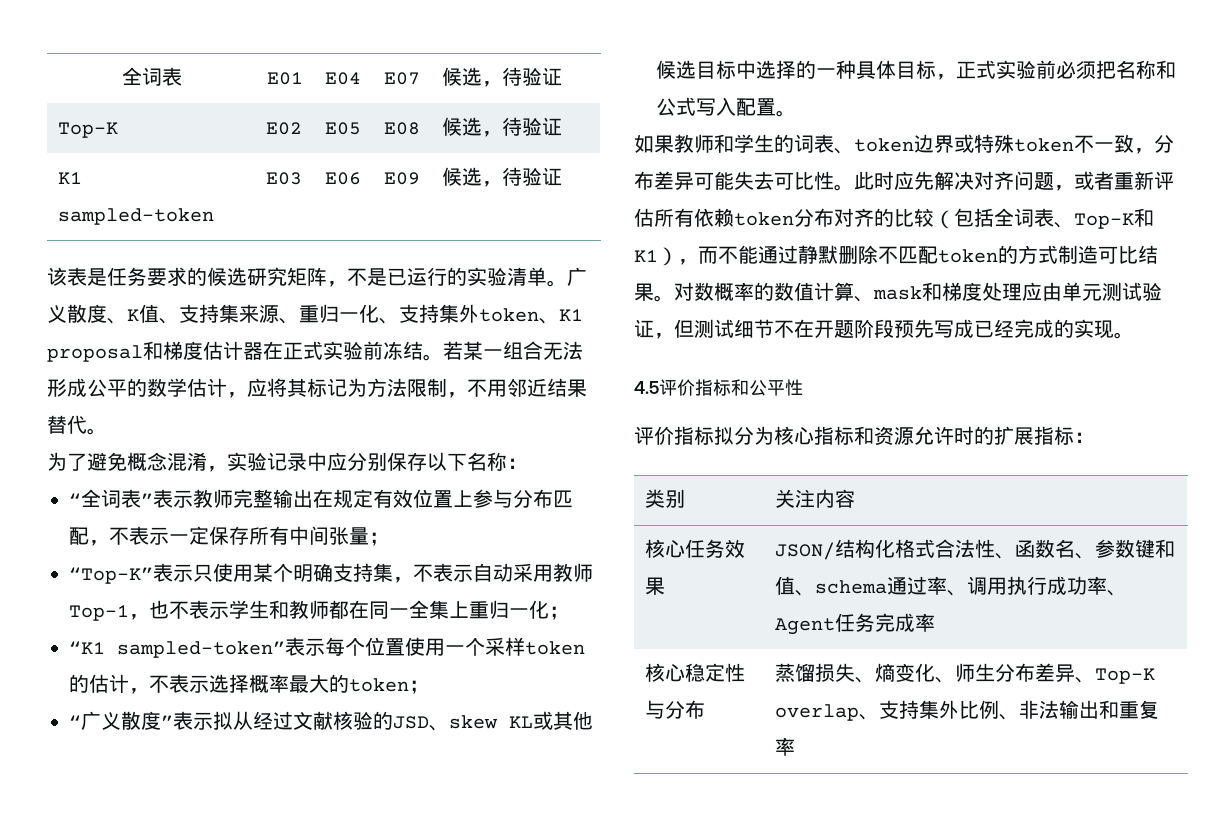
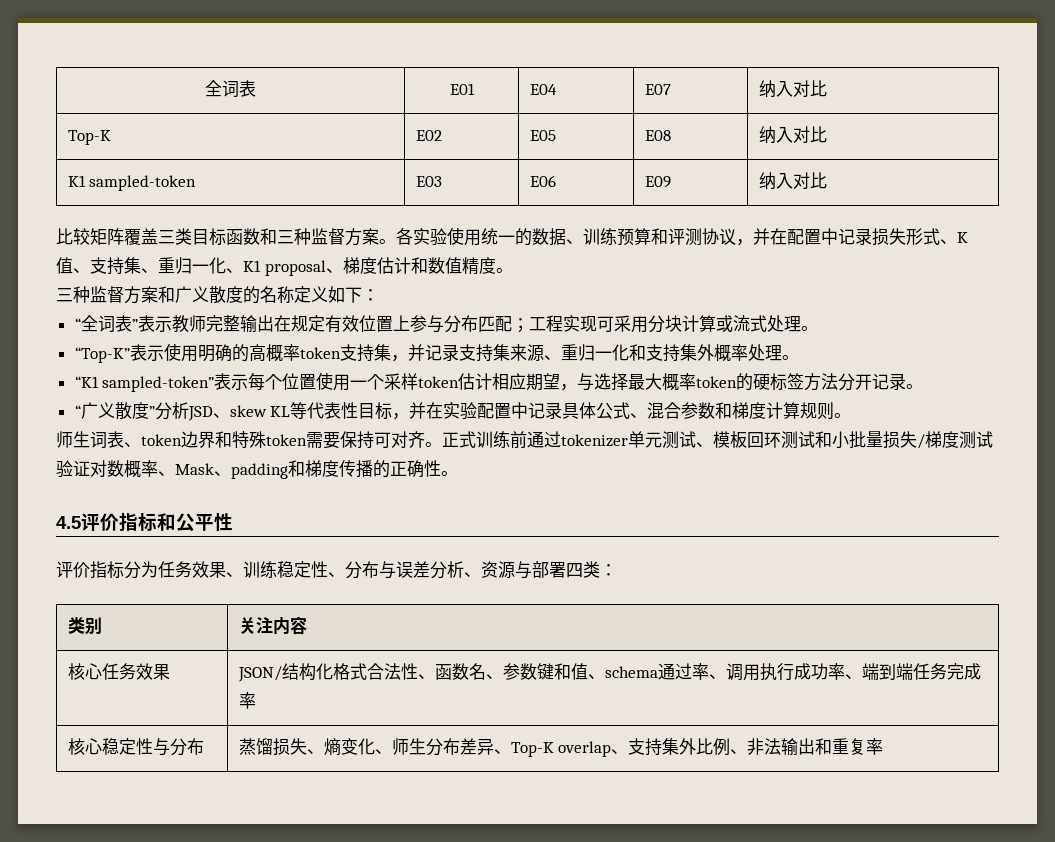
- 全词表 | E01 | E04 | E07 | 候选，待验证
+ 全词表 | E01 | E04 | E07 | 纳入对比
- Top-K | E02 | E05 | E08 | 候选，待验证
+ Top-K | E02 | E05 | E08 | 纳入对比
- K1 sampled-token | E03 | E06 | E09 | 候选，待验证
- 该表是任务要求的候选研究矩阵，不是已运行的实验清单。广义散度、K值、支持集来源、重归一化、支持集外token、K1 proposal和梯度估计器在正式实验前冻结。若某一组合无法形成公平的数学估计，应将其标记为方法限制，不用邻近结果替代。
- 为了避免概念混淆，实验记录中应分别保存以下名称：
+ K1 sampled-token | E03 | E06 | E09 | 纳入对比
+ 比较矩阵覆盖三类目标函数和三种监督方案。各实验使用统一的数据、训练预算和评测协议，并在配置中记录损失形式、K值、支持集、重归一化、K1 proposal、梯度估计和数值精度。
+ 三种监督方案和广义散度的名称定义如下：
- “全词表”表示教师完整输出在规定有效位置上参与分布匹配，不表示一定保存所有中间张量；
- “Top-K”表示只使用某个明确支持集，不表示自动采用教师Top-1，也不表示学生和教师都在同一全集上重归一化；
+ “全词表”表示教师完整输出在规定有效位置上参与分布匹配；工程实现可采用分块计算或流式处理。
+ “Top-K”表示使用明确的高概率token支持集，并记录支持集来源、重归一化和支持集外概率处理。
- “K1 sampled-token”表示每个位置使用一个采样token的估计，不表示选择概率最大的token；
- “广义散度”表示拟从经过文献核验的JSD、skew KL或其他候选目标中选择的一种具体目标，正式实验前必须把名称和公式写入配置。
- 如果教师和学生的词表、token边界或特殊token不一致，分布差异可能失去可比性。此时应先解决对齐问题，或者重新评估所有依赖token分布对齐的比较（包括全词表、Top-K和K1），而不能通过静默删除不匹配token的方式制造可比结果。对数概率的数值计算、mask和梯度处理应由单元测试验证，但测试细节不在开题阶段预先写成已经完成的实现。
+ “K1 sampled-token”表示每个位置使用一个采样token估计相应期望，与选择最大概率token的硬标签方法分开记录。
+ “广义散度”分析JSD、skew KL等代表性目标，并在实验配置中记录具体公式、混合参数和梯度计算规则。
+ 师生词表、token边界和特殊token需要保持可对齐。正式训练前通过tokenizer单元测试、模板回环测试和小批量损失/梯度测试验证对数概率、Mask、padding和梯度传播的正确性。
- 评价指标拟分为核心指标和资源允许时的扩展指标：
+ 评价指标分为任务效果、训练稳定性、分布与误差分析、资源与部署四类：
- 核心任务效果 | JSON/结构化格式合法性、函数名、参数键和值、schema通过率、调用执行成功率、Agent任务完成率
+ 核心任务效果 | JSON/结构化格式合法性、函数名、参数键和值、schema通过率、调用执行成功率、端到端任务完成率

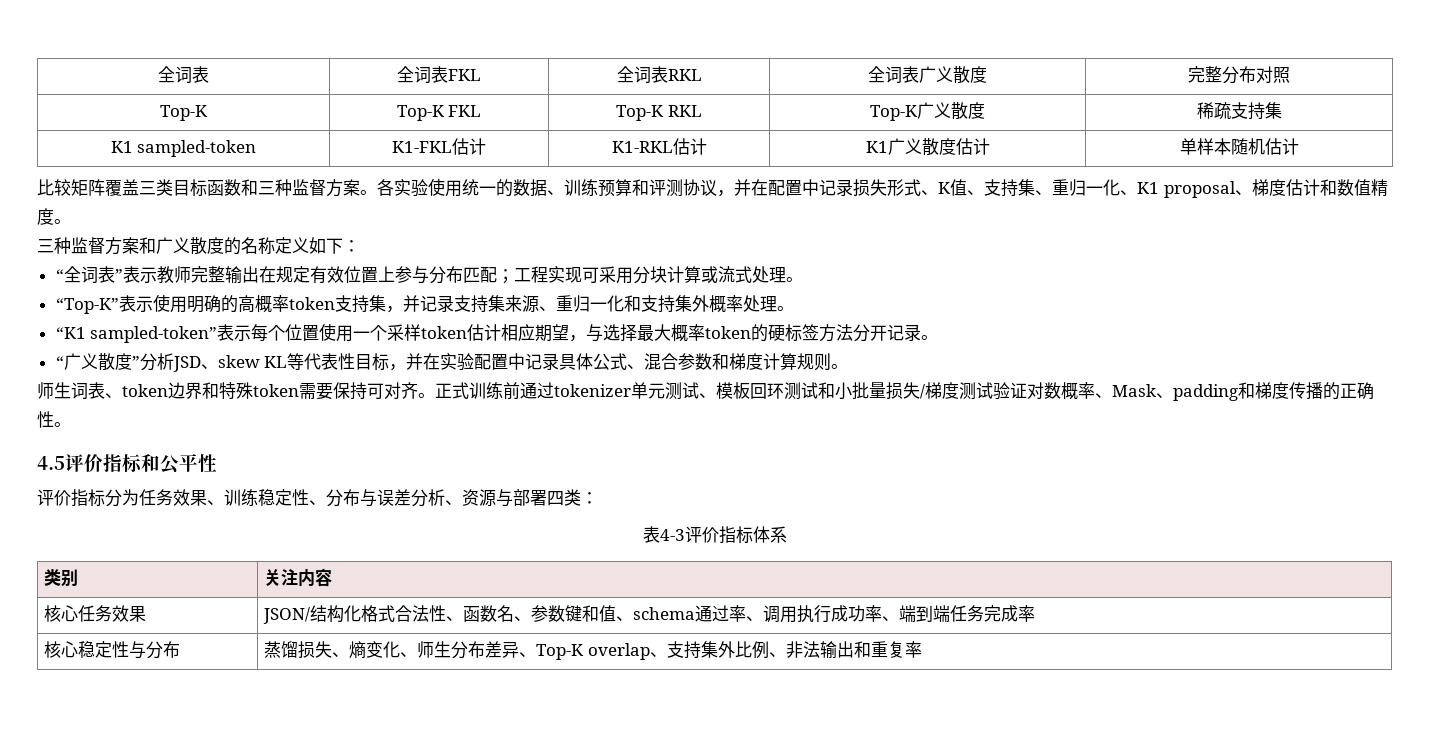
- 全词表 | E01 | E04 | E07 | 纳入对比
- Top-K | E02 | E05 | E08 | 纳入对比
- K1 sampled-token | E03 | E06 | E09 | 纳入对比
+ 全词表 | 全词表FKL | 全词表RKL | 全词表广义散度 | 完整分布对照
+ Top-K | Top-K FKL | Top-K RKL | Top-K广义散度 | 稀疏支持集
+ K1 sampled-token | K1-FKL估计 | K1-RKL估计 | K1广义散度估计 | 单样本随机估计
+ 表4-3评价指标体系

